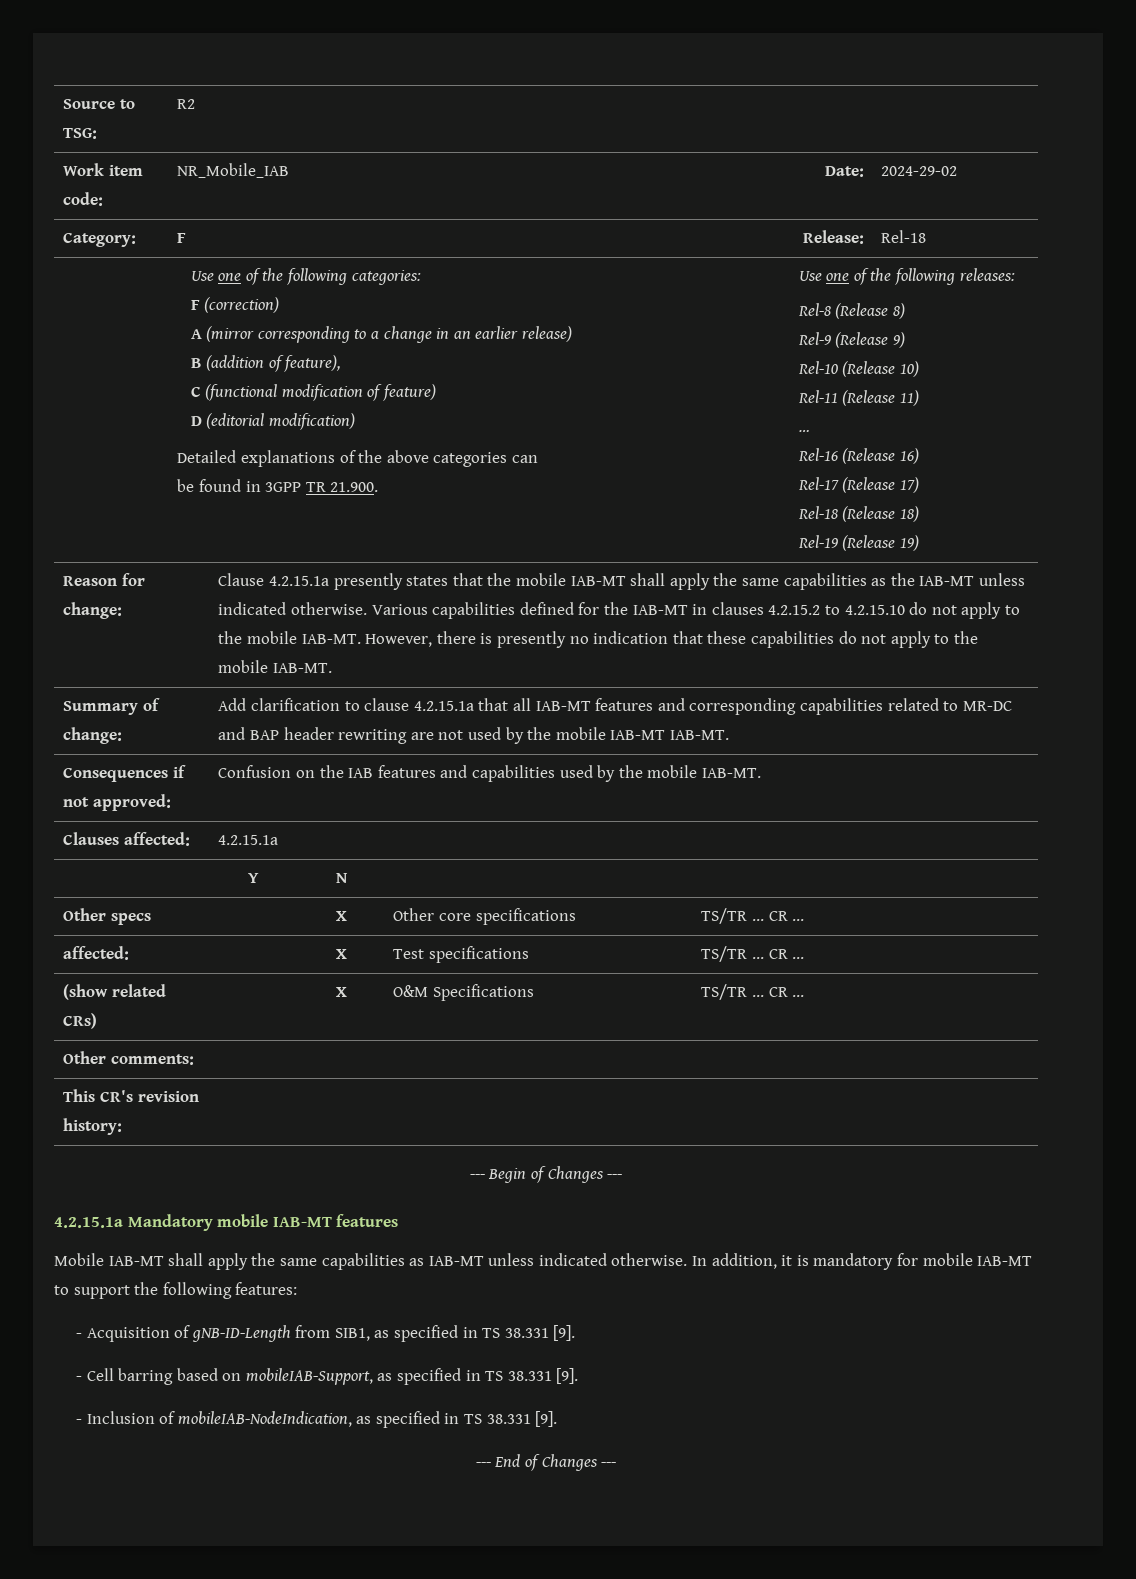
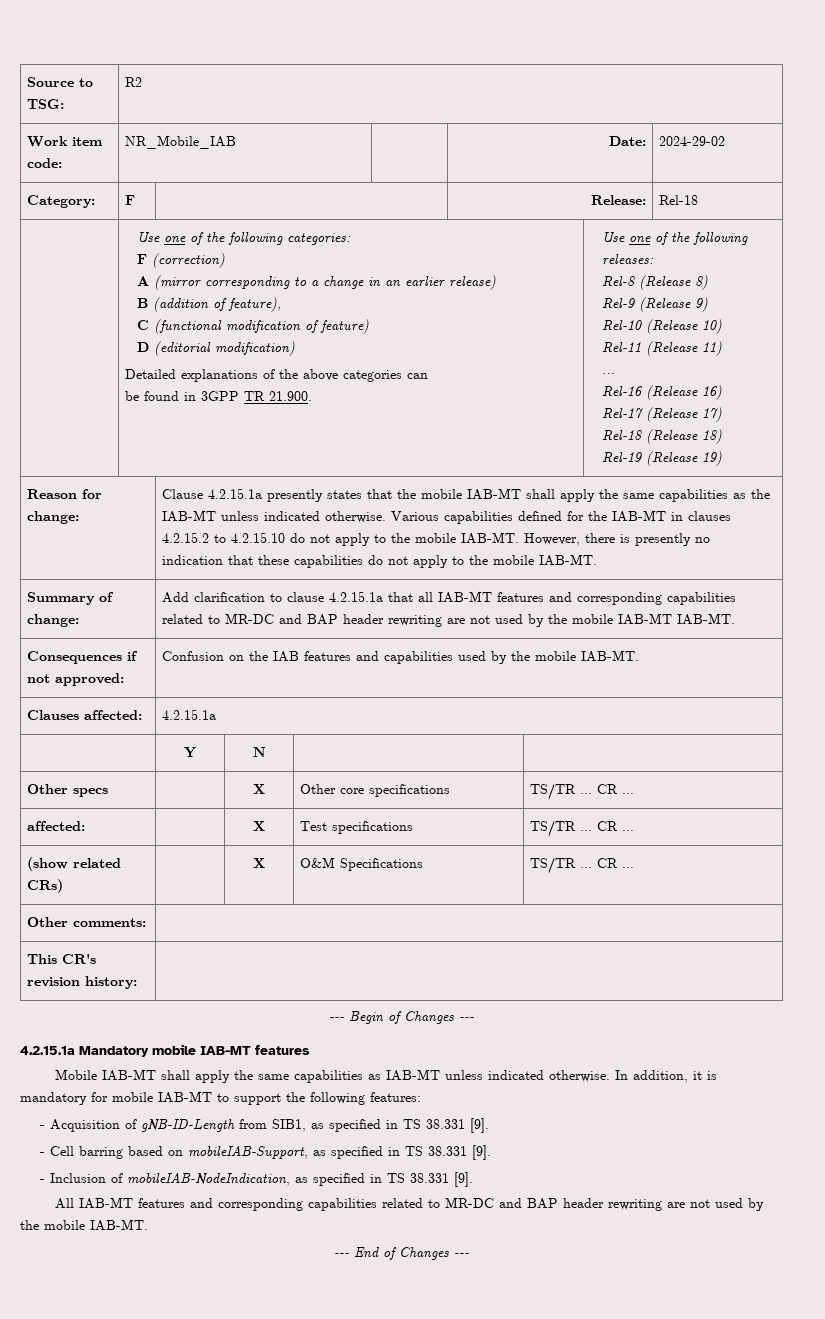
+ All IAB-MT features and corresponding capabilities related to MR-DC and BAP header rewriting are not used by the mobile IAB-MT.

